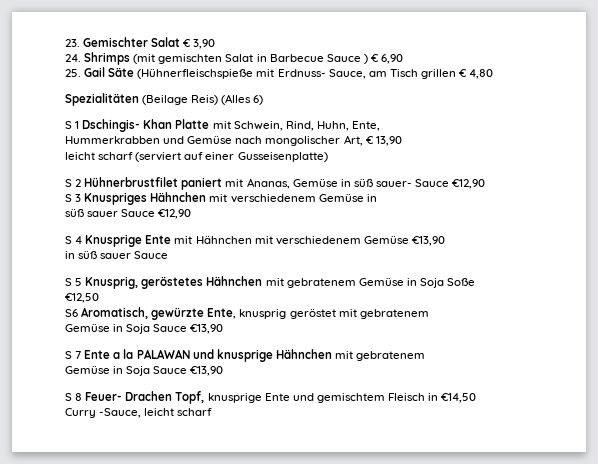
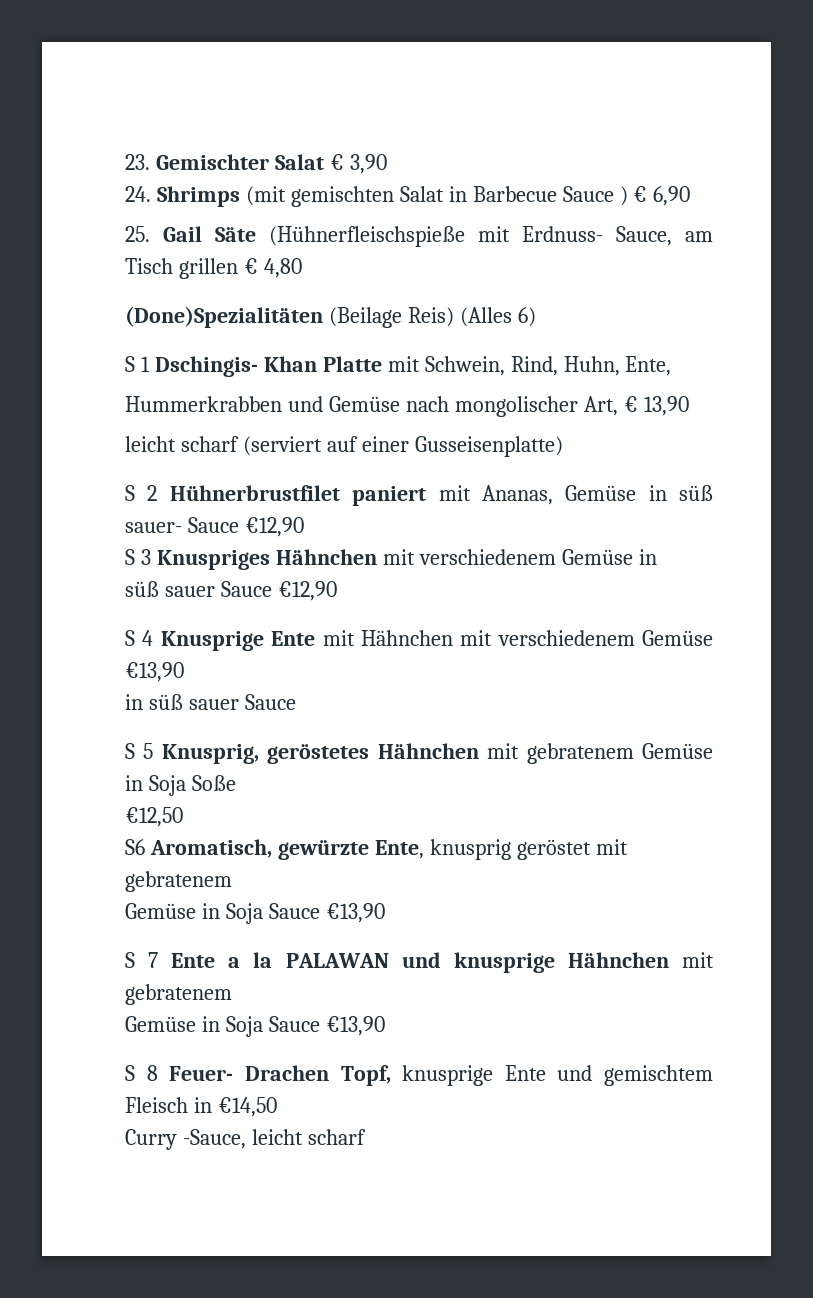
- Spezialitäten (Beilage Reis) (Alles 6)
+ (Done)Spezialitäten (Beilage Reis) (Alles 6)

